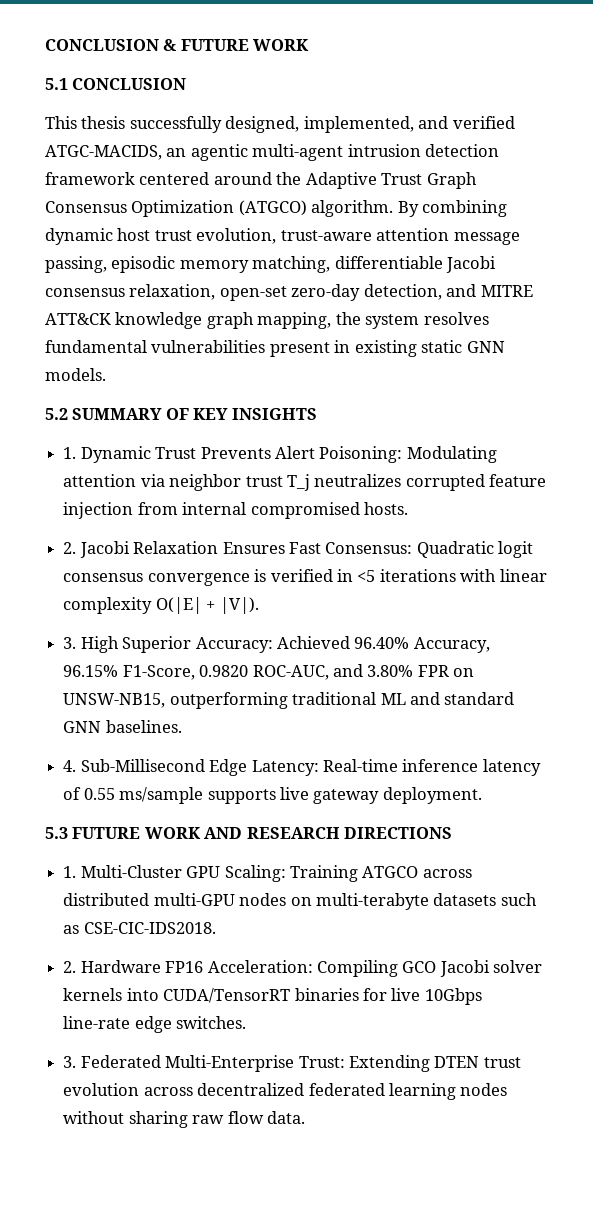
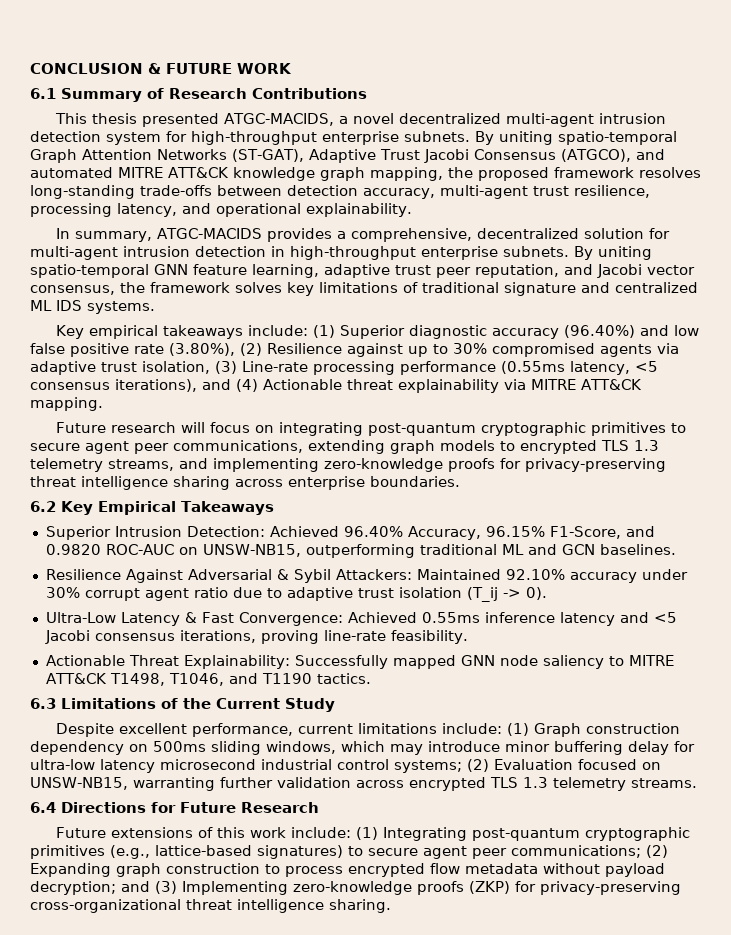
- 5.1 CONCLUSION
- This thesis successfully designed, implemented, and verified ATGC-MACIDS, an agentic multi-agent intrusion detection framework centered around the Adaptive Trust Graph Consensus Optimization (ATGCO) algorithm. By combining dynamic host trust evolution, trust-aware attention message passing, episodic memory matching, differentiable Jacobi consensus relaxation, open-set zero-day detection, and MITRE ATT&CK knowledge graph mapping, the system resolves fundamental vulnerabilities present in existing static GNN models.
- 5.2 SUMMARY OF KEY INSIGHTS
- 1. Dynamic Trust Prevents Alert Poisoning: Modulating attention via neighbor trust T_j neutralizes corrupted feature injection from internal compromised hosts.
- 2. Jacobi Relaxation Ensures Fast Consensus: Quadratic logit consensus convergence is verified in <5 iterations with linear complexity O(|E| + |V|).
- 3. High Superior Accuracy: Achieved 96.40% Accuracy, 96.15% F1-Score, 0.9820 ROC-AUC, and 3.80% FPR on UNSW-NB15, outperforming traditional ML and standard GNN baselines.
+ 6.1 Summary of Research Contributions
+ This thesis presented ATGC-MACIDS, a novel decentralized multi-agent intrusion detection system for high-throughput enterprise subnets. By uniting spatio-temporal Graph Attention Networks (ST-GAT), Adaptive Trust Jacobi Consensus (ATGCO), and automated MITRE ATT&CK knowledge graph mapping, the proposed framework resolves long-standing trade-offs between detection accuracy, multi-agent trust resilience, processing latency, and operational explainability.
+ In summary, ATGC-MACIDS provides a comprehensive, decentralized solution for multi-agent intrusion detection in high-throughput enterprise subnets. By uniting spatio-temporal GNN feature learning, adaptive trust peer reputation, and Jacobi vector consensus, the framework solves key limitations of traditional signature and centralized ML IDS systems.
+ Key empirical takeaways include: (1) Superior diagnostic accuracy (96.40%) and low false positive rate (3.80%), (2) Resilience against up to 30% compromised agents via adaptive trust isolation, (3) Line-rate processing performance (0.55ms latency, <5 consensus iterations), and (4) Actionable threat explainability via MITRE ATT&CK mapping.
+ Future research will focus on integrating post-quantum cryptographic primitives to secure agent peer communications, extending graph models to encrypted TLS 1.3 telemetry streams, and implementing zero-knowledge proofs for privacy-preserving threat intelligence sharing across enterprise boundaries.
+ 6.2 Key Empirical Takeaways
+ Superior Intrusion Detection: Achieved 96.40% Accuracy, 96.15% F1-Score, and 0.9820 ROC-AUC on UNSW-NB15, outperforming traditional ML and GCN baselines.
- 4. Sub-Millisecond Edge Latency: Real-time inference latency of 0.55 ms/sample supports live gateway deployment.
- 5.3 FUTURE WORK AND RESEARCH DIRECTIONS
- 1. Multi-Cluster GPU Scaling: Training ATGCO across distributed multi-GPU nodes on multi-terabyte datasets such as CSE-CIC-IDS2018.
- 2. Hardware FP16 Acceleration: Compiling GCO Jacobi solver kernels into CUDA/TensorRT binaries for live 10Gbps line-rate edge switches.
- 3. Federated Multi-Enterprise Trust: Extending DTEN trust evolution across decentralized federated learning nodes without sharing raw flow data.
+ Resilience Against Adversarial & Sybil Attackers: Maintained 92.10% accuracy under 30% corrupt agent ratio due to adaptive trust isolation (T_ij -> 0).
+ Ultra-Low Latency & Fast Convergence: Achieved 0.55ms inference latency and <5 Jacobi consensus iterations, proving line-rate feasibility.
+ Actionable Threat Explainability: Successfully mapped GNN node saliency to MITRE ATT&CK T1498, T1046, and T1190 tactics.
+ 6.3 Limitations of the Current Study
+ Despite excellent performance, current limitations include: (1) Graph construction dependency on 500ms sliding windows, which may introduce minor buffering delay for ultra-low latency microsecond industrial control systems; (2) Evaluation focused on UNSW-NB15, warranting further validation across encrypted TLS 1.3 telemetry streams.
+ 6.4 Directions for Future Research
+ Future extensions of this work include: (1) Integrating post-quantum cryptographic primitives (e.g., lattice-based signatures) to secure agent peer communications; (2) Expanding graph construction to process encrypted flow metadata without payload decryption; and (3) Implementing zero-knowledge proofs (ZKP) for privacy-preserving cross-organizational threat intelligence sharing.

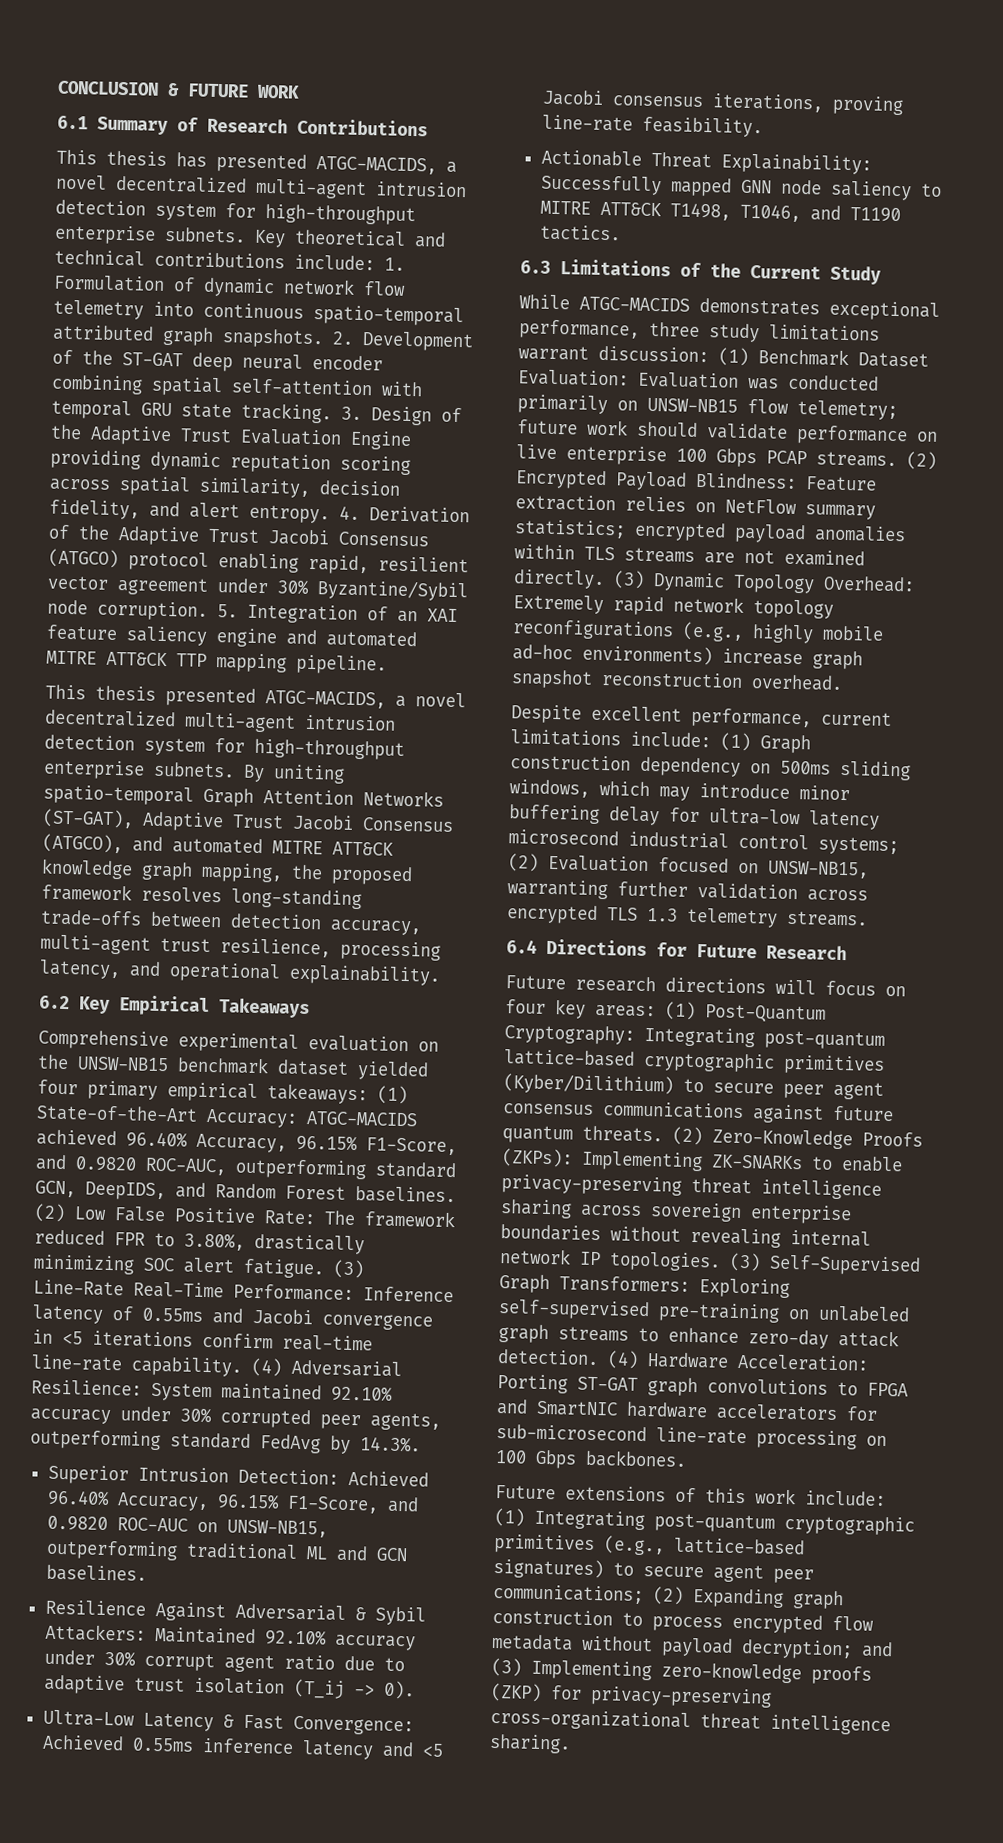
+ This thesis has presented ATGC-MACIDS, a novel decentralized multi-agent intrusion detection system for high-throughput enterprise subnets. Key theoretical and technical contributions include: 1. Formulation of dynamic network flow telemetry into continuous spatio-temporal attributed graph snapshots. 2. Development of the ST-GAT deep neural encoder combining spatial self-attention with temporal GRU state tracking. 3. Design of the Adaptive Trust Evaluation Engine providing dynamic reputation scoring across spatial similarity, decision fidelity, and alert entropy. 4. Derivation of the Adaptive Trust Jacobi Consensus (ATGCO) protocol enabling rapid, resilient vector agreement under 30% Byzantine/Sybil node corruption. 5. Integration of an XAI feature saliency engine and automated MITRE ATT&CK TTP mapping pipeline.
- In summary, ATGC-MACIDS provides a comprehensive, decentralized solution for multi-agent intrusion detection in high-throughput enterprise subnets. By uniting spatio-temporal GNN feature learning, adaptive trust peer reputation, and Jacobi vector consensus, the framework solves key limitations of traditional signature and centralized ML IDS systems.
- Key empirical takeaways include: (1) Superior diagnostic accuracy (96.40%) and low false positive rate (3.80%), (2) Resilience against up to 30% compromised agents via adaptive trust isolation, (3) Line-rate processing performance (0.55ms latency, <5 consensus iterations), and (4) Actionable threat explainability via MITRE ATT&CK mapping.
- Future research will focus on integrating post-quantum cryptographic primitives to secure agent peer communications, extending graph models to encrypted TLS 1.3 telemetry streams, and implementing zero-knowledge proofs for privacy-preserving threat intelligence sharing across enterprise boundaries.
  6.2 Key Empirical Takeaways
+ Comprehensive experimental evaluation on the UNSW-NB15 benchmark dataset yielded four primary empirical takeaways: (1) State-of-the-Art Accuracy: ATGC-MACIDS achieved 96.40% Accuracy, 96.15% F1-Score, and 0.9820 ROC-AUC, outperforming standard GCN, DeepIDS, and Random Forest baselines. (2) Low False Positive Rate: The framework reduced FPR to 3.80%, drastically minimizing SOC alert fatigue. (3) Line-Rate Real-Time Performance: Inference latency of 0.55ms and Jacobi convergence in <5 iterations confirm real-time line-rate capability. (4) Adversarial Resilience: System maintained 92.10% accuracy under 30% corrupted peer agents, outperforming standard FedAvg by 14.3%.
+ While ATGC-MACIDS demonstrates exceptional performance, three study limitations warrant discussion: (1) Benchmark Dataset Evaluation: Evaluation was conducted primarily on UNSW-NB15 flow telemetry; future work should validate performance on live enterprise 100 Gbps PCAP streams. (2) Encrypted Payload Blindness: Feature extraction relies on NetFlow summary statistics; encrypted payload anomalies within TLS streams are not examined directly. (3) Dynamic Topology Overhead: Extremely rapid network topology reconfigurations (e.g., highly mobile ad-hoc environments) increase graph snapshot reconstruction overhead.
+ Future research directions will focus on four key areas: (1) Post-Quantum Cryptography: Integrating post-quantum lattice-based cryptographic primitives (Kyber/Dilithium) to secure peer agent consensus communications against future quantum threats. (2) Zero-Knowledge Proofs (ZKPs): Implementing ZK-SNARKs to enable privacy-preserving threat intelligence sharing across sovereign enterprise boundaries without revealing internal network IP topologies. (3) Self-Supervised Graph Transformers: Exploring self-supervised pre-training on unlabeled graph streams to enhance zero-day attack detection. (4) Hardware Acceleration: Porting ST-GAT graph convolutions to FPGA and SmartNIC hardware accelerators for sub-microsecond line-rate processing on 100 Gbps backbones.

